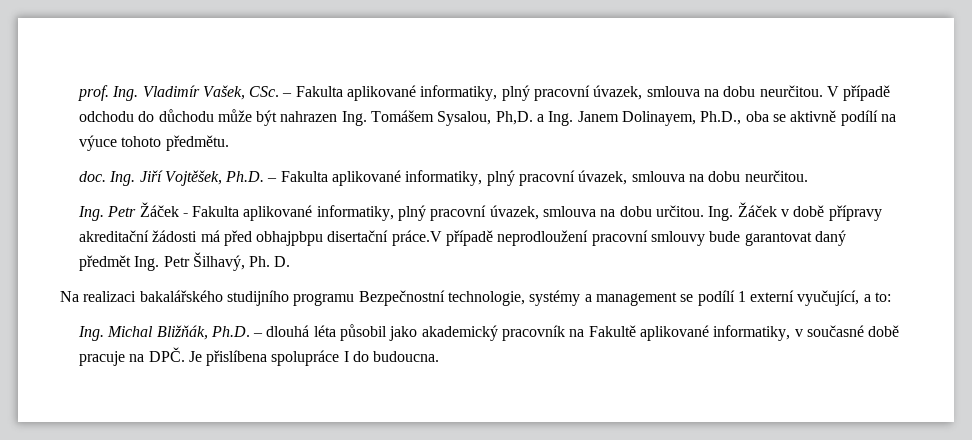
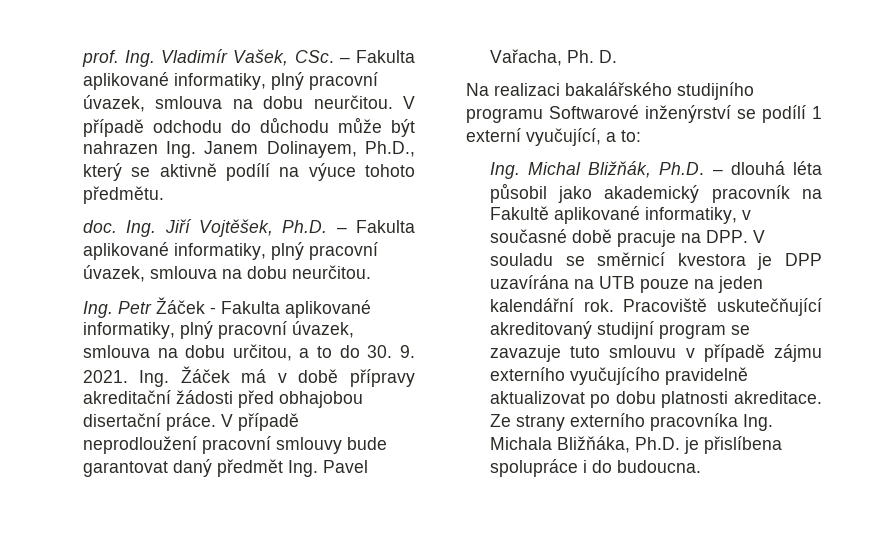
- V případě odchodu do důchodu může být nahrazen Ing. Tomášem Sysalou, Ph,D. a Ing. Janem Dolinayem, Ph.D., oba se aktivně podílí na výuce tohoto předmětu.
+ V případě odchodu do důchodu může být nahrazen Ing. Janem Dolinayem, Ph.D., který se aktivně podílí na výuce tohoto předmětu.
- Ing. Petr Žáček - Fakulta aplikované informatiky, plný pracovní úvazek, smlouva na dobu určitou.
+ Ing. Petr Žáček - Fakulta aplikované informatiky, plný pracovní úvazek, smlouva na dobu určitou, a to do 30. 9. 2021.
- Ing. Žáček v době přípravy akreditační žádosti má před obhajpbpu disertační práce.V případě neprodloužení pracovní smlouvy bude garantovat daný předmět Ing. Petr Šilhavý, Ph. D.
+ Ing. Žáček má v době přípravy akreditační žádosti před obhajobou disertační práce. V případě neprodloužení pracovní smlouvy bude garantovat daný předmět Ing. Pavel Vařacha, Ph. D.
- Na realizaci bakalářského studijního programu Bezpečnostní technologie, systémy a management se podílí 1 externí vyučující, a to:
+ Na realizaci bakalářského studijního programu Softwarové inženýrství se podílí 1 externí vyučující, a to:
- Ing. Michal Bližňák, Ph.D. – dlouhá léta působil jako akademický pracovník na Fakultě aplikované informatiky, v současné době pracuje na DPČ. Je přislíbena spolupráce I do budoucna.
+ Ing. Michal Bližňák, Ph.D. – dlouhá léta působil jako akademický pracovník na Fakultě aplikované informatiky, v současné době pracuje na DPP. V souladu se směrnicí kvestora je DPP uzavírána na UTB pouze na jeden kalendářní rok. Pracoviště uskutečňující akreditovaný studijní program se zavazuje tuto smlouvu v případě zájmu externího vyučujícího pravidelně aktualizovat po dobu platnosti akreditace. Ze strany externího pracovníka Ing. Michala Bližňáka, Ph.D. je přislíbena spolupráce i do budoucna.

